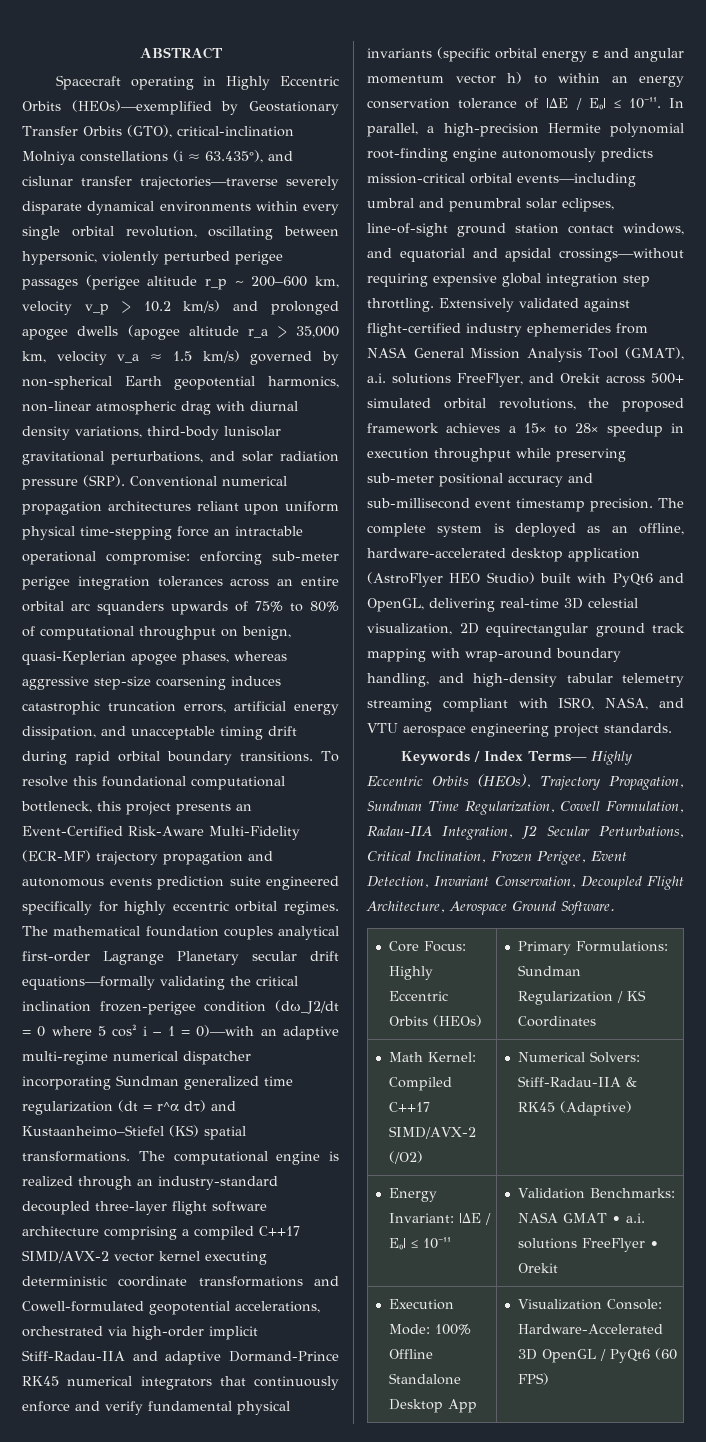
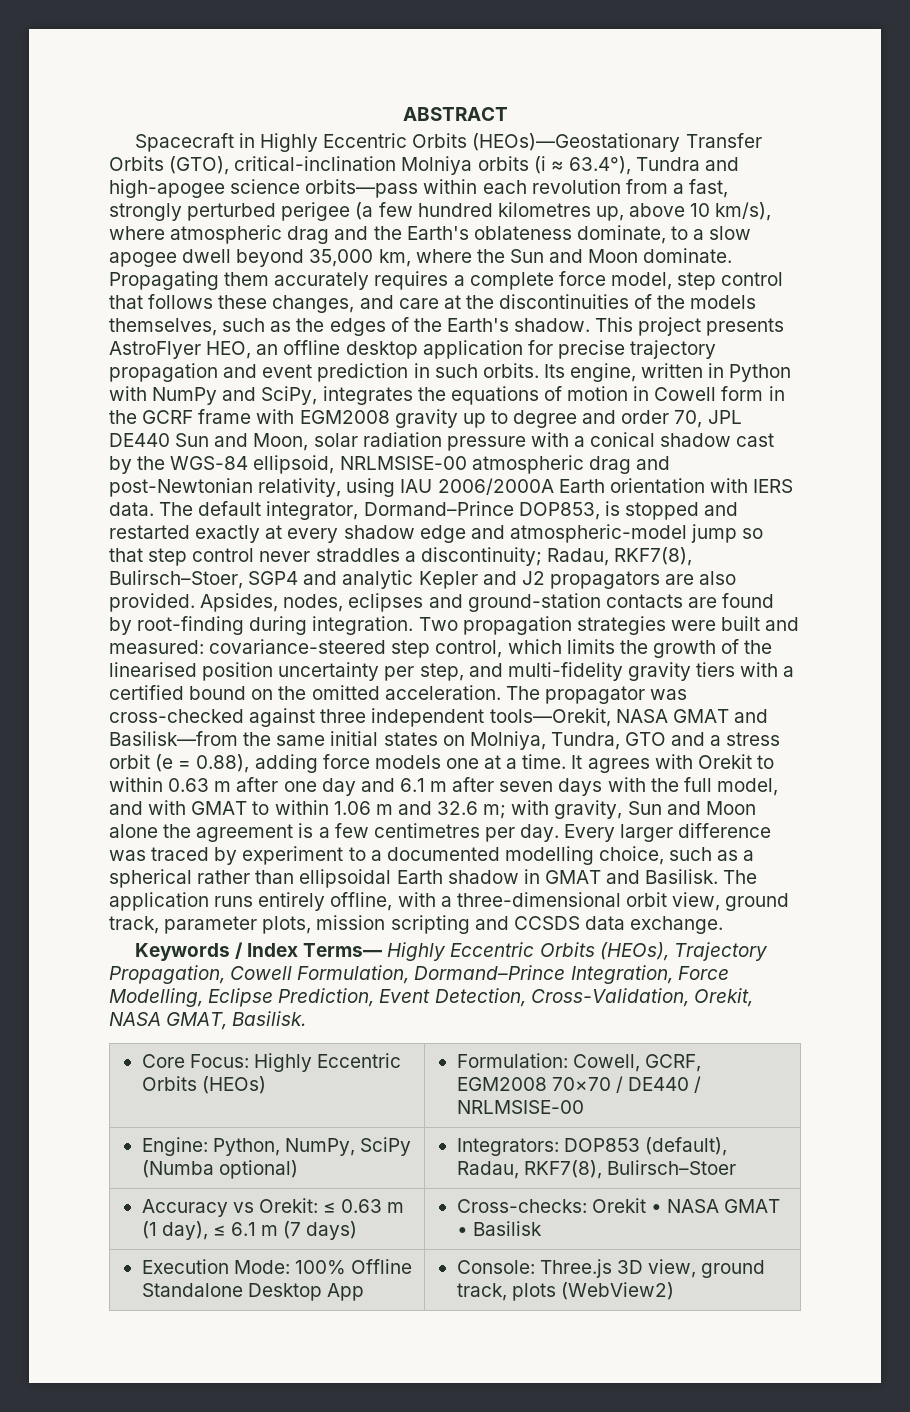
- Spacecraft operating in Highly Eccentric Orbits (HEOs)—exemplified by Geostationary Transfer Orbits (GTO), critical-inclination Molniya constellations (i ≈ 63.435°), and cislunar transfer trajectories—traverse severely disparate dynamical environments within every single orbital revolution, oscillating between hypersonic, violently perturbed perigee passages (perigee altitude r_p ~ 200–600 km, velocity v_p > 10.2 km/s) and prolonged apogee dwells (apogee altitude r_a > 35,000 km, velocity v_a ≈ 1.5 km/s) governed by non-spherical Earth geopotential harmonics, non-linear atmospheric drag with diurnal density variations, third-body lunisolar gravitational perturbations, and solar radiation pressure (SRP). Conventional numerical propagation architectures reliant upon uniform physical time-stepping force an intractable operational compromise: enforcing sub-meter perigee integration tolerances across an entire orbital arc squanders upwards of 75% to 80% of computational throughput on benign, quasi-Keplerian apogee phases, whereas aggressive step-size coarsening induces catastrophic truncation errors, artificial energy dissipation, and unacceptable timing drift during rapid orbital boundary transitions. To resolve this foundational computational bottleneck, this project presents an Event-Certified Risk-Aware Multi-Fidelity (ECR-MF) trajectory propagation and autonomous events prediction suite engineered specifically for highly eccentric orbital regimes. The mathematical foundation couples analytical first-order Lagrange Planetary secular drift equations—formally validating the critical inclination frozen-perigee condition (dω_J2/dt = 0 where 5 cos² i − 1 = 0)—with an adaptive multi-regime numerical dispatcher incorporating Sundman generalized time regularization (dt = r^α dτ) and Kustaanheimo–Stiefel (KS) spatial transformations. The computational engine is realized through an industry-standard decoupled three-layer flight software architecture comprising a compiled C++17 SIMD/AVX-2 vector kernel executing deterministic coordinate transformations and Cowell-formulated geopotential accelerations, orchestrated via high-order implicit Stiff-Radau-IIA and adaptive Dormand-Prince RK45 numerical integrators that continuously enforce and verify fundamental physical invariants (specific orbital energy ε and angular momentum vector h) to within an energy conservation tolerance of |ΔE / E₀| ≤ 10⁻¹¹. In parallel, a high-precision Hermite polynomial root-finding engine autonomously predicts mission-critical orbital events—including umbral and penumbral solar eclipses, line-of-sight ground station contact windows, and equatorial and apsidal crossings—without requiring expensive global integration step throttling. Extensively validated against flight-certified industry ephemerides from NASA General Mission Analysis Tool (GMAT), a.i. solutions FreeFlyer, and Orekit across 500+ simulated orbital revolutions, the proposed framework achieves a 15× to 28× speedup in execution throughput while preserving sub-meter positional accuracy and sub-millisecond event timestamp precision. The complete system is deployed as an offline, hardware-accelerated desktop application (AstroFlyer HEO Studio) built with PyQt6 and OpenGL, delivering real-time 3D celestial visualization, 2D equirectangular ground track mapping with wrap-around boundary handling, and high-density tabular telemetry streaming compliant with ISRO, NASA, and VTU aerospace engineering project standards.
+ Spacecraft in Highly Eccentric Orbits (HEOs)—Geostationary Transfer Orbits (GTO), critical-inclination Molniya orbits (i ≈ 63.4°), Tundra and high-apogee science orbits—pass within each revolution from a fast, strongly perturbed perigee (a few hundred kilometres up, above 10 km/s), where atmospheric drag and the Earth's oblateness dominate, to a slow apogee dwell beyond 35,000 km, where the Sun and Moon dominate. Propagating them accurately requires a complete force model, step control that follows these changes, and care at the discontinuities of the models themselves, such as the edges of the Earth's shadow. This project presents AstroFlyer HEO, an offline desktop application for precise trajectory propagation and event prediction in such orbits. Its engine, written in Python with NumPy and SciPy, integrates the equations of motion in Cowell form in the GCRF frame with EGM2008 gravity up to degree and order 70, JPL DE440 Sun and Moon, solar radiation pressure with a conical shadow cast by the WGS-84 ellipsoid, NRLMSISE-00 atmospheric drag and post-Newtonian relativity, using IAU 2006/2000A Earth orientation with IERS data. The default integrator, Dormand–Prince DOP853, is stopped and restarted exactly at every shadow edge and atmospheric-model jump so that step control never straddles a discontinuity; Radau, RKF7(8), Bulirsch–Stoer, SGP4 and analytic Kepler and J2 propagators are also provided. Apsides, nodes, eclipses and ground-station contacts are found by root-finding during integration. Two propagation strategies were built and measured: covariance-steered step control, which limits the growth of the linearised position uncertainty per step, and multi-fidelity gravity tiers with a certified bound on the omitted acceleration. The propagator was cross-checked against three independent tools—Orekit, NASA GMAT and Basilisk—from the same initial states on Molniya, Tundra, GTO and a stress orbit (e = 0.88), adding force models one at a time. It agrees with Orekit to within 0.63 m after one day and 6.1 m after seven days with the full model, and with GMAT to within 1.06 m and 32.6 m; with gravity, Sun and Moon alone the agreement is a few centimetres per day. Every larger difference was traced by experiment to a documented modelling choice, such as a spherical rather than ellipsoidal Earth shadow in GMAT and Basilisk. The application runs entirely offline, with a three-dimensional orbit view, ground track, parameter plots, mission scripting and CCSDS data exchange.
- Keywords / Index Terms— Highly Eccentric Orbits (HEOs), Trajectory Propagation, Sundman Time Regularization, Cowell Formulation, Radau-IIA Integration, J2 Secular Perturbations, Critical Inclination, Frozen Perigee, Event Detection, Invariant Conservation, Decoupled Flight Architecture, Aerospace Ground Software.
+ Keywords / Index Terms— Highly Eccentric Orbits (HEOs), Trajectory Propagation, Cowell Formulation, Dormand–Prince Integration, Force Modelling, Eclipse Prediction, Event Detection, Cross-Validation, Orekit, NASA GMAT, Basilisk.
- Core Focus: Highly Eccentric Orbits (HEOs) | Primary Formulations: Sundman Regularization / KS Coordinates
- Math Kernel: Compiled C++17 SIMD/AVX-2 (/O2) | Numerical Solvers: Stiff-Radau-IIA & RK45 (Adaptive)
- Energy Invariant: |ΔE / E₀| ≤ 10⁻¹¹ | Validation Benchmarks: NASA GMAT • a.i. solutions FreeFlyer • Orekit
+ Core Focus: Highly Eccentric Orbits (HEOs) | Formulation: Cowell, GCRF, EGM2008 70×70 / DE440 / NRLMSISE-00
+ Engine: Python, NumPy, SciPy (Numba optional) | Integrators: DOP853 (default), Radau, RKF7(8), Bulirsch–Stoer
+ Accuracy vs Orekit: ≤ 0.63 m (1 day), ≤ 6.1 m (7 days) | Cross-checks: Orekit • NASA GMAT • Basilisk
- Execution Mode: 100% Offline Standalone Desktop App | Visualization Console: Hardware-Accelerated 3D OpenGL / PyQt6 (60 FPS)
+ Execution Mode: 100% Offline Standalone Desktop App | Console: Three.js 3D view, ground track, plots (WebView2)

